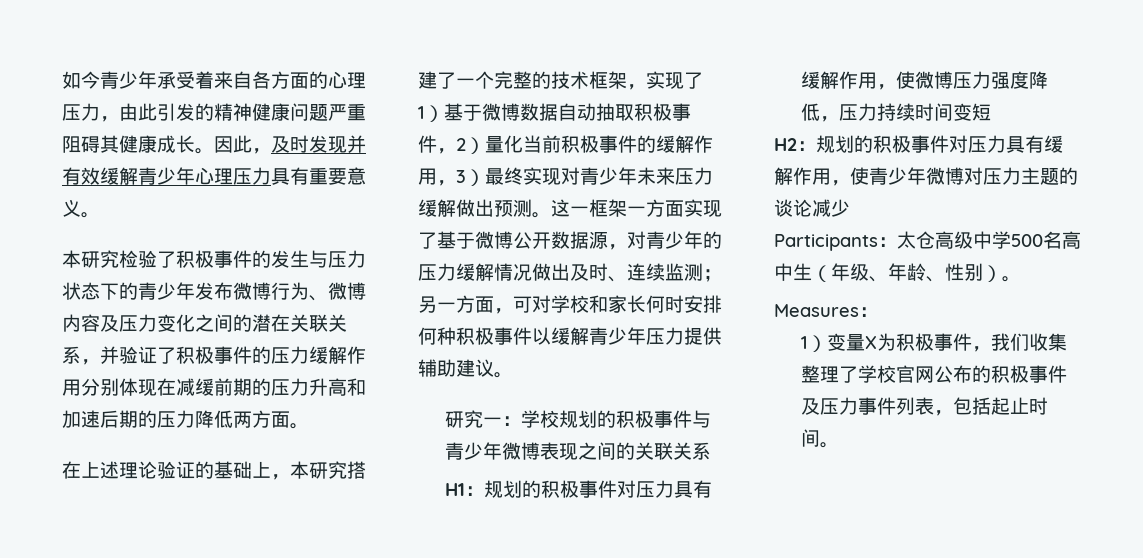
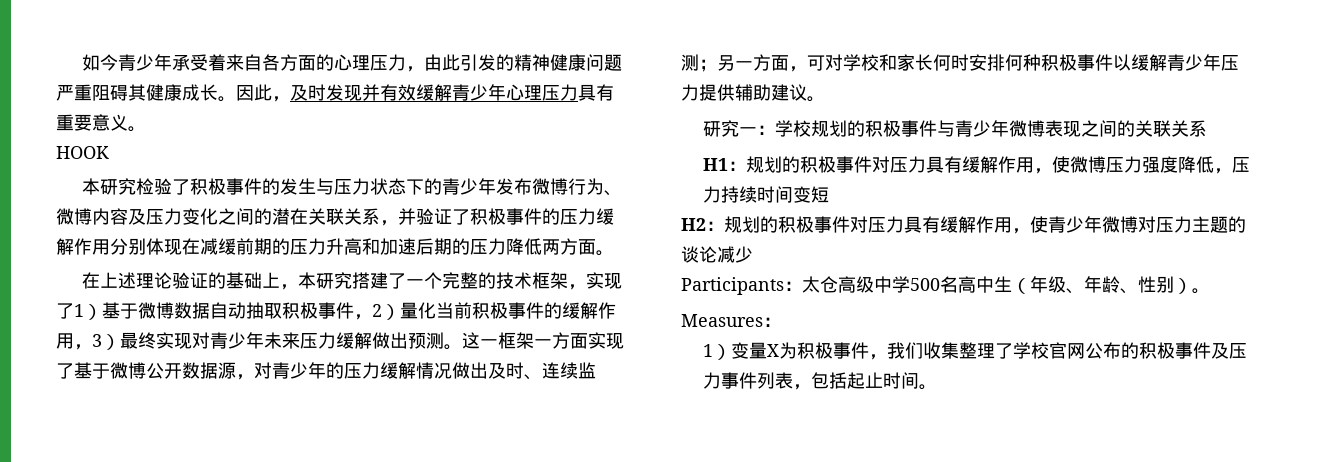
+ HOOK

